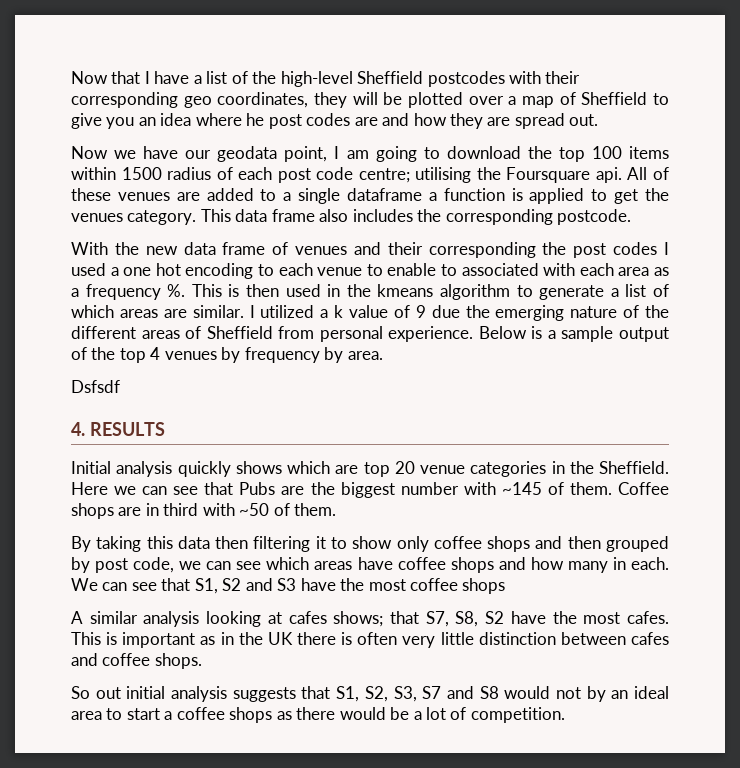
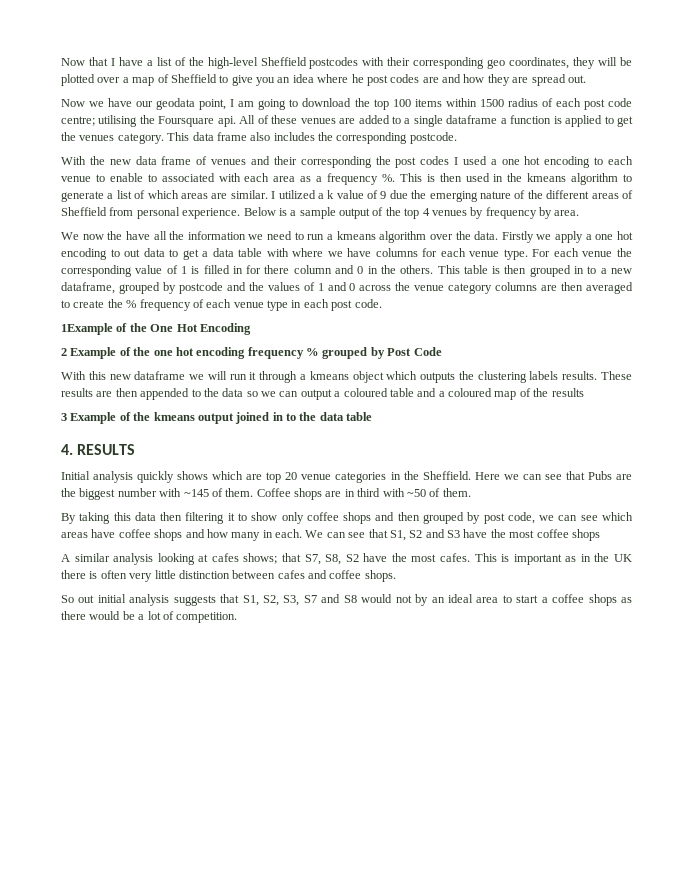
- Dsfsdf
+ We now the have all the information we need to run a kmeans algorithm over the data. Firstly we apply a one hot encoding to out data to get a data table with where we have columns for each venue type. For each venue the corresponding value of 1 is filled in for there column and 0 in the others. This table is then grouped in to a new dataframe, grouped by postcode and the values of 1 and 0 across the venue category columns are then averaged to create the % frequency of each venue type in each post code.
+ 1Example of the One Hot Encoding
+ 2 Example of the one hot encoding frequency % grouped by Post Code
+ With this new dataframe we will run it through a kmeans object which outputs the clustering labels results. These results are then appended to the data so we can output a coloured table and a coloured map of the results
+ 3 Example of the kmeans output joined in to the data table

